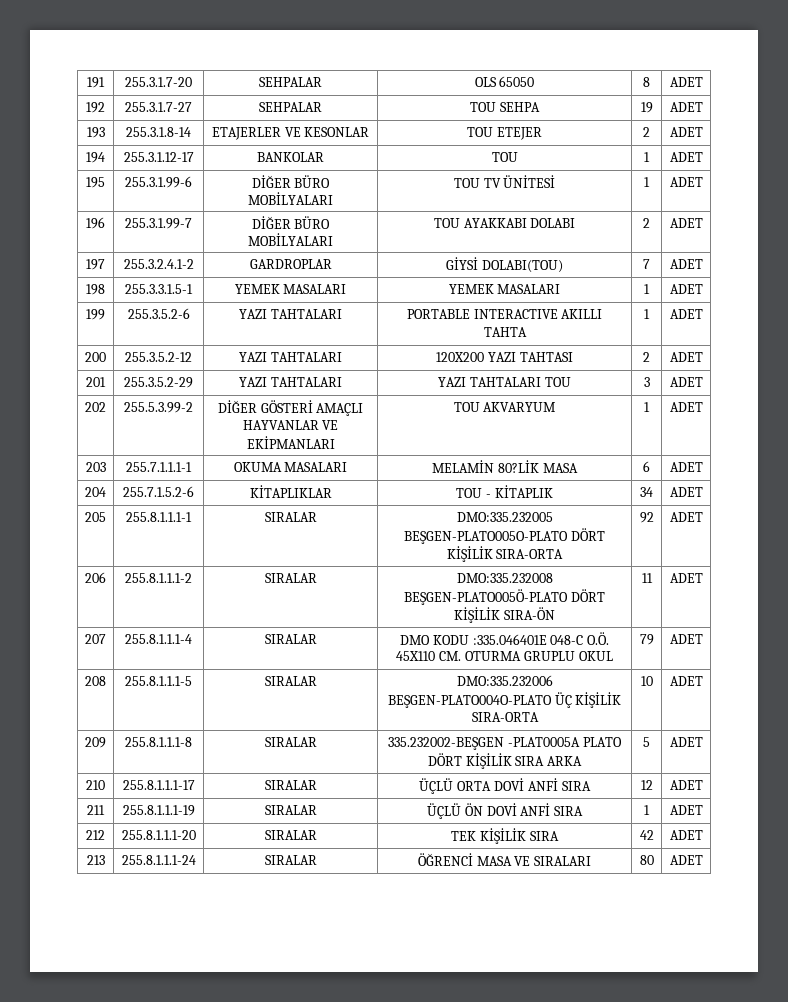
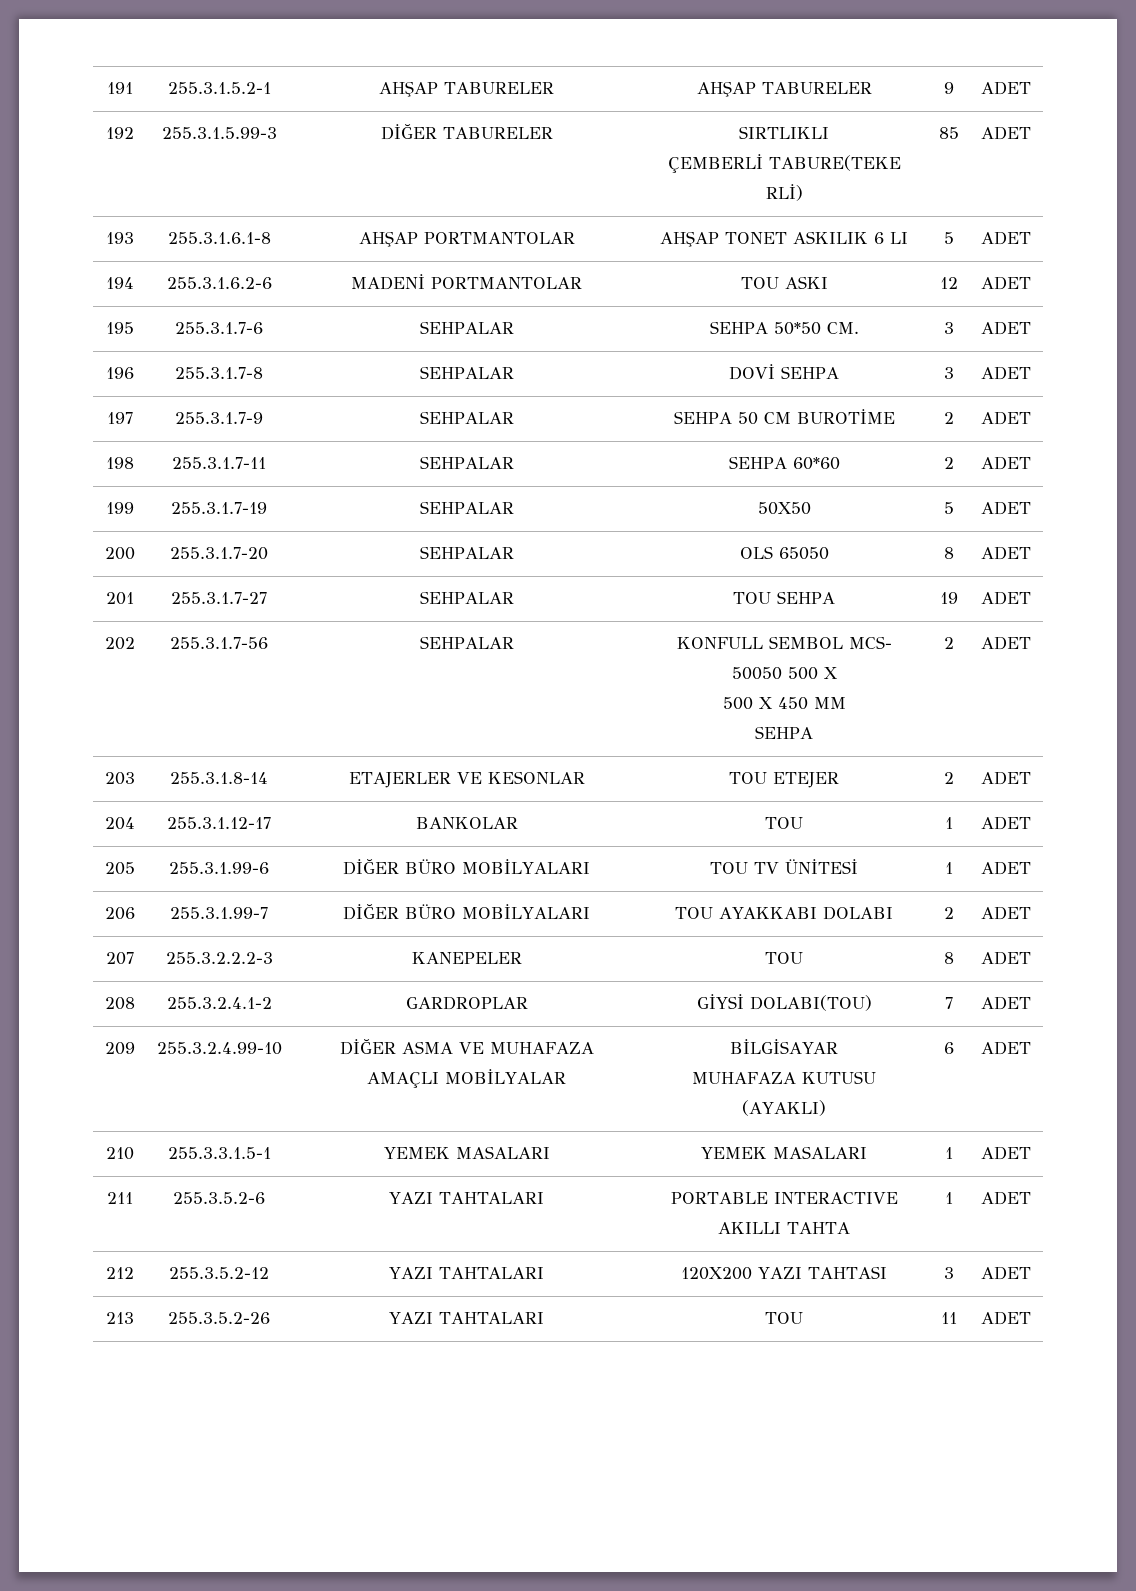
- 191 | 255.3.1.7-20 | SEHPALAR | OLS 65050 | 8 | ADET
+ 191 | 255.3.1.5.2-1 | AHŞAP TABURELER | AHŞAP TABURELER | 9 | ADET
+ 192 | 255.3.1.5.99-3 | DİĞER TABURELER | SIRTLIKLI
+ ÇEMBERLİ TABURE(TEKE RLİ) | 85 | ADET
+ 193 | 255.3.1.6.1-8 | AHŞAP PORTMANTOLAR | AHŞAP TONET ASKILIK 6 LI | 5 | ADET
+ 194 | 255.3.1.6.2-6 | MADENİ PORTMANTOLAR | TOU ASKI | 12 | ADET
+ 195 | 255.3.1.7-6 | SEHPALAR | SEHPA 50*50 CM. | 3 | ADET
+ 196 | 255.3.1.7-8 | SEHPALAR | DOVİ SEHPA | 3 | ADET
+ 197 | 255.3.1.7-9 | SEHPALAR | SEHPA 50 CM BUROTİME | 2 | ADET
+ 198 | 255.3.1.7-11 | SEHPALAR | SEHPA 60*60 | 2 | ADET
+ 199 | 255.3.1.7-19 | SEHPALAR | 50X50 | 5 | ADET
+ 200 | 255.3.1.7-20 | SEHPALAR | OLS 65050 | 8 | ADET
- 192 | 255.3.1.7-27 | SEHPALAR | TOU SEHPA | 19 | ADET
+ 201 | 255.3.1.7-27 | SEHPALAR | TOU SEHPA | 19 | ADET
- 193 | 255.3.1.8-14 | ETAJERLER VE KESONLAR | TOU ETEJER | 2 | ADET
+ 202 | 255.3.1.7-56 | SEHPALAR | KONFULL SEMBOL MCS- 50050 500 X
+ 500 X 450 MM
+ SEHPA | 2 | ADET
+ 203 | 255.3.1.8-14 | ETAJERLER VE KESONLAR | TOU ETEJER | 2 | ADET
- 194 | 255.3.1.12-17 | BANKOLAR | TOU | 1 | ADET
+ 204 | 255.3.1.12-17 | BANKOLAR | TOU | 1 | ADET
- 195 | 255.3.1.99-6 | DİĞER BÜRO MOBİLYALARI | TOU TV ÜNİTESİ | 1 | ADET
+ 205 | 255.3.1.99-6 | DİĞER BÜRO MOBİLYALARI | TOU TV ÜNİTESİ | 1 | ADET
- 196 | 255.3.1.99-7 | DİĞER BÜRO MOBİLYALARI | TOU AYAKKABI DOLABI | 2 | ADET
+ 206 | 255.3.1.99-7 | DİĞER BÜRO MOBİLYALARI | TOU AYAKKABI DOLABI | 2 | ADET
- 197 | 255.3.2.4.1-2 | GARDROPLAR | GİYSİ DOLABI(TOU) | 7 | ADET
+ 207 | 255.3.2.2.2-3 | KANEPELER | TOU | 8 | ADET
+ 208 | 255.3.2.4.1-2 | GARDROPLAR | GİYSİ DOLABI(TOU) | 7 | ADET
- 198 | 255.3.3.1.5-1 | YEMEK MASALARI | YEMEK MASALARI | 1 | ADET
+ 209 | 255.3.2.4.99-10 | DİĞER ASMA VE MUHAFAZA AMAÇLI MOBİLYALAR | BİLGİSAYAR
+ MUHAFAZA KUTUSU (AYAKLI) | 6 | ADET
+ 210 | 255.3.3.1.5-1 | YEMEK MASALARI | YEMEK MASALARI | 1 | ADET
- 199 | 255.3.5.2-6 | YAZI TAHTALARI | PORTABLE INTERACTIVE AKILLI TAHTA | 1 | ADET
+ 211 | 255.3.5.2-6 | YAZI TAHTALARI | PORTABLE INTERACTIVE AKILLI TAHTA | 1 | ADET
- 200 | 255.3.5.2-12 | YAZI TAHTALARI | 120X200 YAZI TAHTASI | 2 | ADET
- 201 | 255.3.5.2-29 | YAZI TAHTALARI | YAZI TAHTALARI TOU | 3 | ADET
- 202 | 255.5.3.99-2 | DİĞER GÖSTERİ AMAÇLI HAYVANLAR VE EKİPMANLARI | TOU AKVARYUM | 1 | ADET
- 203 | 255.7.1.1.1-1 | OKUMA MASALARI | MELAMİN 80?LİK MASA | 6 | ADET
- 204 | 255.7.1.5.2-6 | KİTAPLIKLAR | TOU - KİTAPLIK | 34 | ADET
- 205 | 255.8.1.1.1-1 | SIRALAR | DMO:335.232005 BEŞGEN-PLATO005O-PLATO DÖRT KİŞİLİK SIRA-ORTA | 92 | ADET
- 206 | 255.8.1.1.1-2 | SIRALAR | DMO:335.232008 BEŞGEN-PLATO005Ö-PLATO DÖRT KİŞİLİK SIRA-ÖN | 11 | ADET
- 207 | 255.8.1.1.1-4 | SIRALAR | DMO KODU :335.046401E 048-C O.Ö. 45X110 CM. OTURMA GRUPLU OKUL | 79 | ADET
- 208 | 255.8.1.1.1-5 | SIRALAR | DMO:335.232006 BEŞGEN-PLATO004O-PLATO ÜÇ KİŞİLİK SIRA-ORTA | 10 | ADET
- 209 | 255.8.1.1.1-8 | SIRALAR | 335.232002-BEŞGEN -PLAT0005A PLATO DÖRT KİŞİLİK SIRA ARKA | 5 | ADET
- 210 | 255.8.1.1.1-17 | SIRALAR | ÜÇLÜ ORTA DOVİ ANFİ SIRA | 12 | ADET
- 211 | 255.8.1.1.1-19 | SIRALAR | ÜÇLÜ ÖN DOVİ ANFİ SIRA | 1 | ADET
- 212 | 255.8.1.1.1-20 | SIRALAR | TEK KİŞİLİK SIRA | 42 | ADET
- 213 | 255.8.1.1.1-24 | SIRALAR | ÖĞRENCİ MASA VE SIRALARI | 80 | ADET
+ 212 | 255.3.5.2-12 | YAZI TAHTALARI | 120X200 YAZI TAHTASI | 3 | ADET
+ 213 | 255.3.5.2-26 | YAZI TAHTALARI | TOU | 11 | ADET

